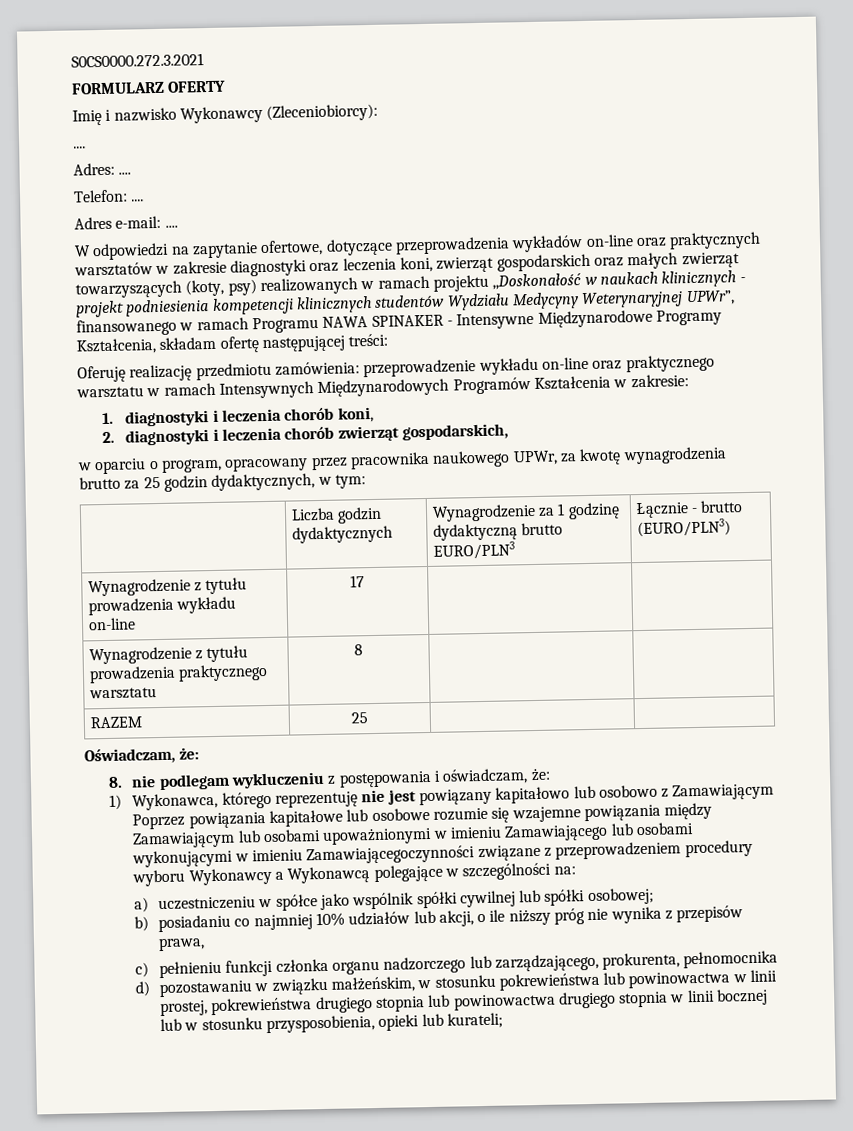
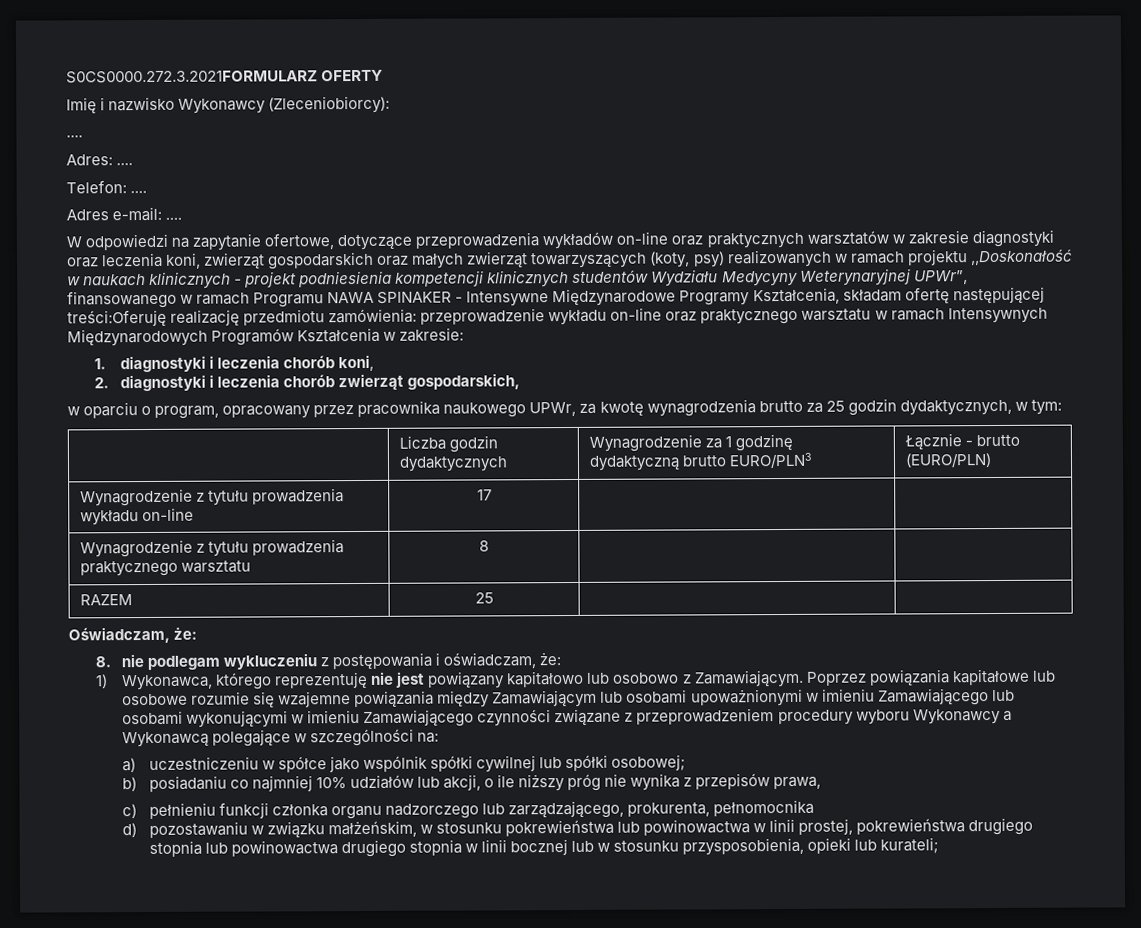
- S0CS0000.272.3.2021
- FORMULARZ OFERTY
+ S0CS0000.272.3.2021FORMULARZ OFERTY
- W odpowiedzi na zapytanie ofertowe, dotyczące przeprowadzenia wykładów on-line oraz praktycznych warsztatów w zakresie diagnostyki oraz leczenia koni, zwierząt gospodarskich oraz małych zwierząt towarzyszących (koty, psy) realizowanych w ramach projektu ,,Doskonałość w naukach klinicznych - projekt podniesienia kompetencji klinicznych studentów Wydziału Medycyny Weterynaryjnej UPWr”, finansowanego w ramach Programu NAWA SPINAKER - Intensywne Międzynarodowe Programy Kształcenia, składam ofertę następującej treści:
- Oferuję realizację przedmiotu zamówienia:
+ W odpowiedzi na zapytanie ofertowe, dotyczące przeprowadzenia wykładów on-line oraz praktycznych warsztatów w zakresie diagnostyki oraz leczenia koni, zwierząt gospodarskich oraz małych zwierząt towarzyszących (koty, psy) realizowanych w ramach projektu ,,Doskonałość w naukach klinicznych - projekt podniesienia kompetencji klinicznych studentów Wydziału Medycyny Weterynaryjnej UPWr”, finansowanego w ramach Programu NAWA SPINAKER - Intensywne Międzynarodowe Programy Kształcenia, składam ofertę następującej treści:Oferuję realizację przedmiotu zamówienia:
- | Liczba godzin dydaktycznych | Wynagrodzenie za 1 godzinę dydaktyczną brutto EURO/PLN3 | Łącznie - brutto (EURO/PLN3)
+ | Liczba godzin dydaktycznych | Wynagrodzenie za 1 godzinę dydaktyczną brutto EURO/PLN3 | Łącznie - brutto (EURO/PLN)
- 1) Wykonawca, którego reprezentuję nie jest powiązany kapitałowo lub osobowo z Zamawiającym Poprzez powiązania kapitałowe lub osobowe rozumie się wzajemne powiązania między Zamawiającym lub osobami upoważnionymi w imieniu Zamawiającego lub osobami wykonującymi w imieniu Zamawiającegoczynności związane z przeprowadzeniem procedury wyboru Wykonawcy a Wykonawcą polegające w szczególności na:
+ 1) Wykonawca, którego reprezentuję nie jest powiązany kapitałowo lub osobowo z Zamawiającym. Poprzez powiązania kapitałowe lub osobowe rozumie się wzajemne powiązania między Zamawiającym lub osobami upoważnionymi w imieniu Zamawiającego lub osobami wykonującymi w imieniu Zamawiającego czynności związane z przeprowadzeniem procedury wyboru Wykonawcy a Wykonawcą polegające w szczególności na:

